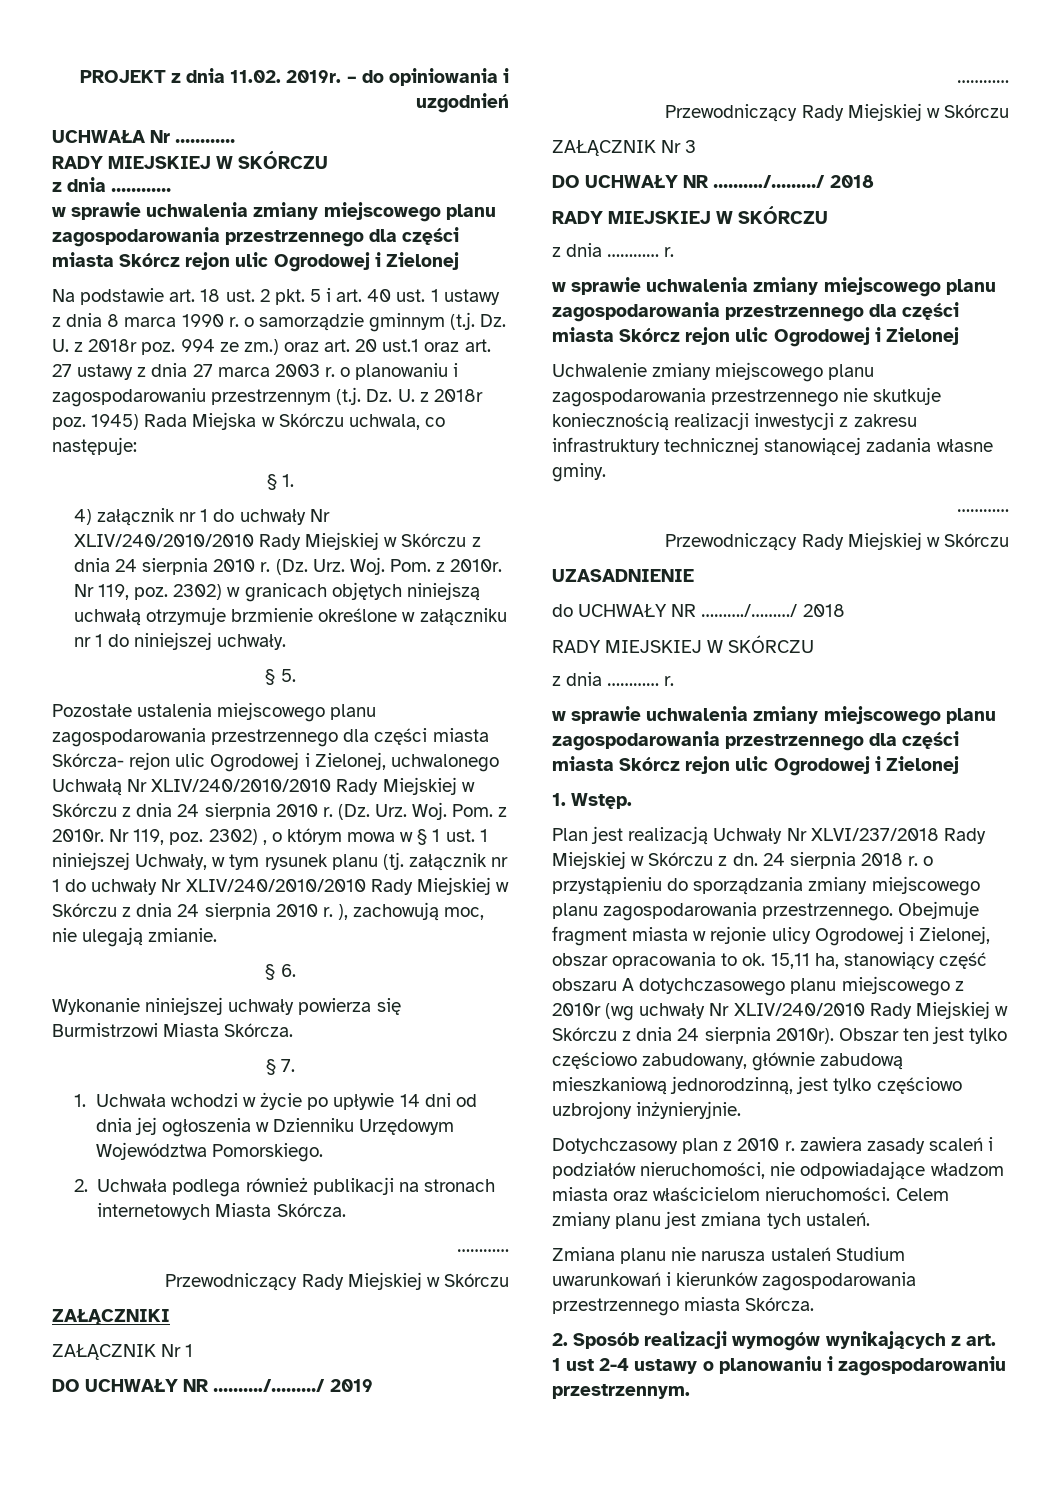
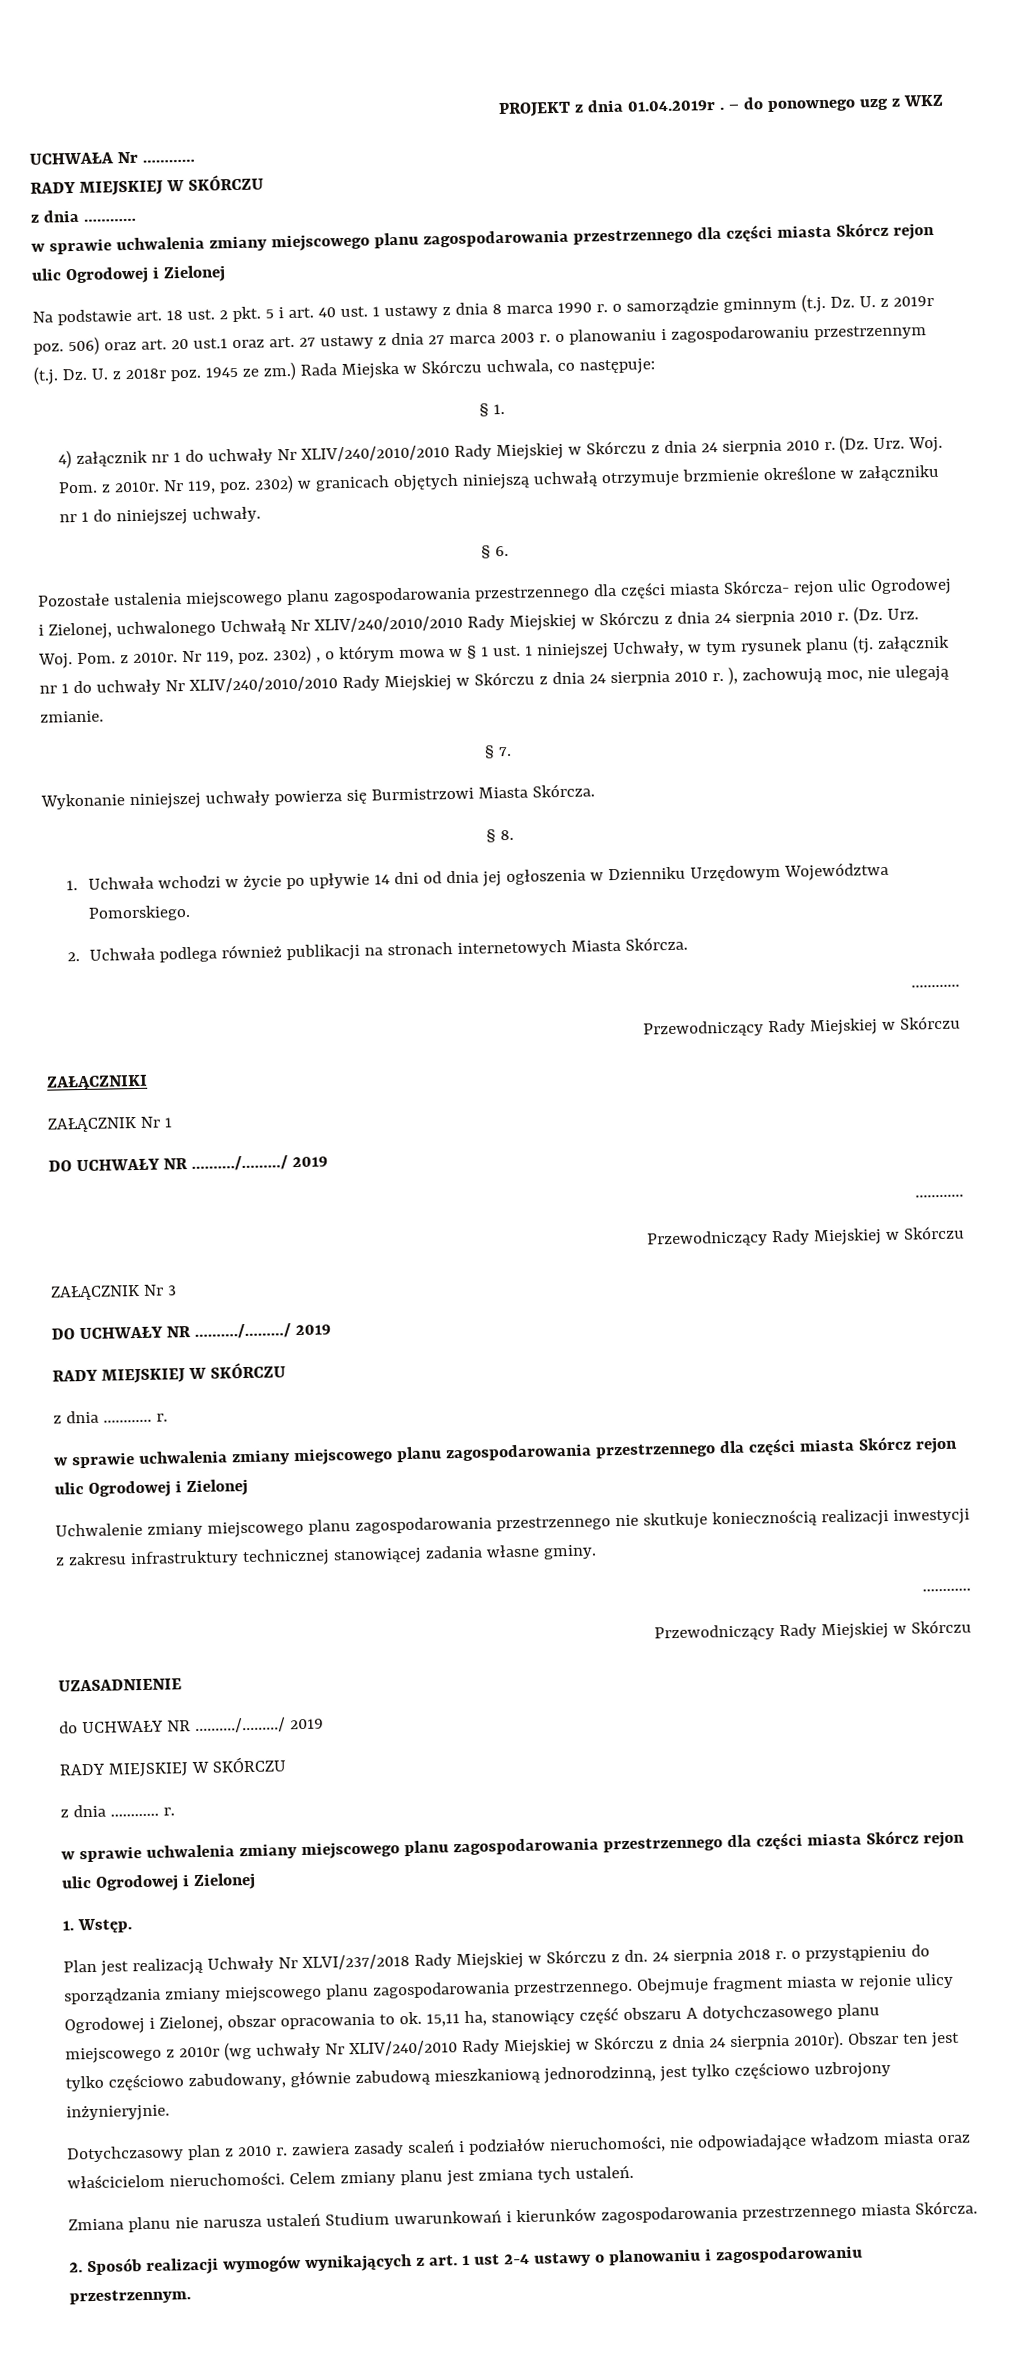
- PROJEKT z dnia 11.02. 2019r. – do opiniowania i uzgodnień
+ PROJEKT z dnia 01.04.2019r . – do ponownego uzg z WKZ
- Na podstawie art. 18 ust. 2 pkt. 5 i art. 40 ust. 1 ustawy z dnia 8 marca 1990 r. o samorządzie gminnym (t.j. Dz. U. z 2018r poz. 994 ze zm.) oraz art. 20 ust.1 oraz art. 27 ustawy z dnia 27 marca 2003 r. o planowaniu i zagospodarowaniu przestrzennym (t.j. Dz. U. z 2018r poz. 1945) Rada Miejska w Skórczu uchwala, co następuje:
+ Na podstawie art. 18 ust. 2 pkt. 5 i art. 40 ust. 1 ustawy z dnia 8 marca 1990 r. o samorządzie gminnym (t.j. Dz. U. z 2019r poz. 506) oraz art. 20 ust.1 oraz art. 27 ustawy z dnia 27 marca 2003 r. o planowaniu i zagospodarowaniu przestrzennym (t.j. Dz. U. z 2018r poz. 1945 ze zm.) Rada Miejska w Skórczu uchwala, co następuje:
- § 5.
+ § 6.
- § 6.
+ § 7.
- § 7.
+ § 8.
  ZAŁĄCZNIK Nr 3
- DO UCHWAŁY NR ………./………/ 2018
+ DO UCHWAŁY NR ………./………/ 2019
- do UCHWAŁY NR ………./………/ 2018
+ do UCHWAŁY NR ………./………/ 2019

